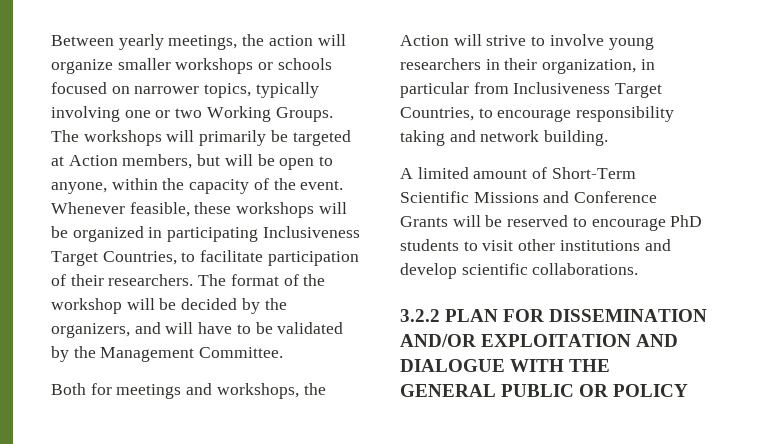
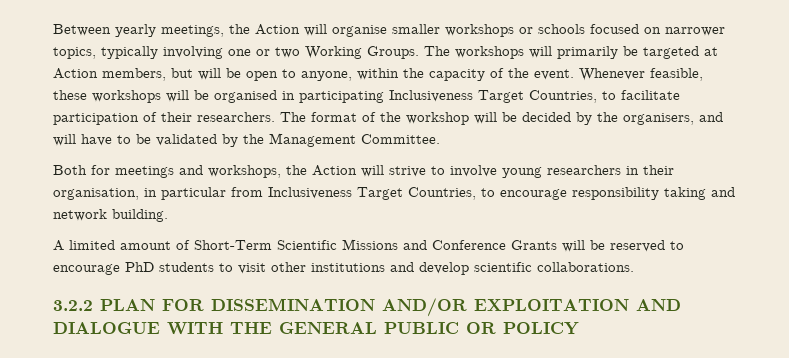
- Between yearly meetings, the action will organize smaller workshops or schools focused on narrower topics, typically involving one or two Working Groups.
+ Between yearly meetings, the Action will organise smaller workshops or schools focused on narrower topics, typically involving one or two Working Groups.
- Whenever feasible, these workshops will be organized in participating Inclusiveness Target Countries, to facilitate participation of their researchers.
+ Whenever feasible, these workshops will be organised in participating Inclusiveness Target Countries, to facilitate participation of their researchers.
- The format of the workshop will be decided by the organizers, and will have to be validated by the Management Committee.
+ The format of the workshop will be decided by the organisers, and will have to be validated by the Management Committee.
- Both for meetings and workshops, the Action will strive to involve young researchers in their organization, in particular from Inclusiveness Target Countries, to encourage responsibility taking and network building.
+ Both for meetings and workshops, the Action will strive to involve young researchers in their organisation, in particular from Inclusiveness Target Countries, to encourage responsibility taking and network building.

